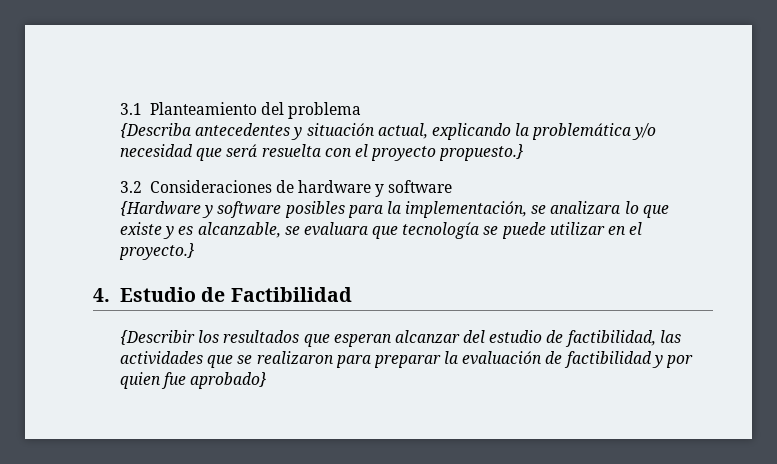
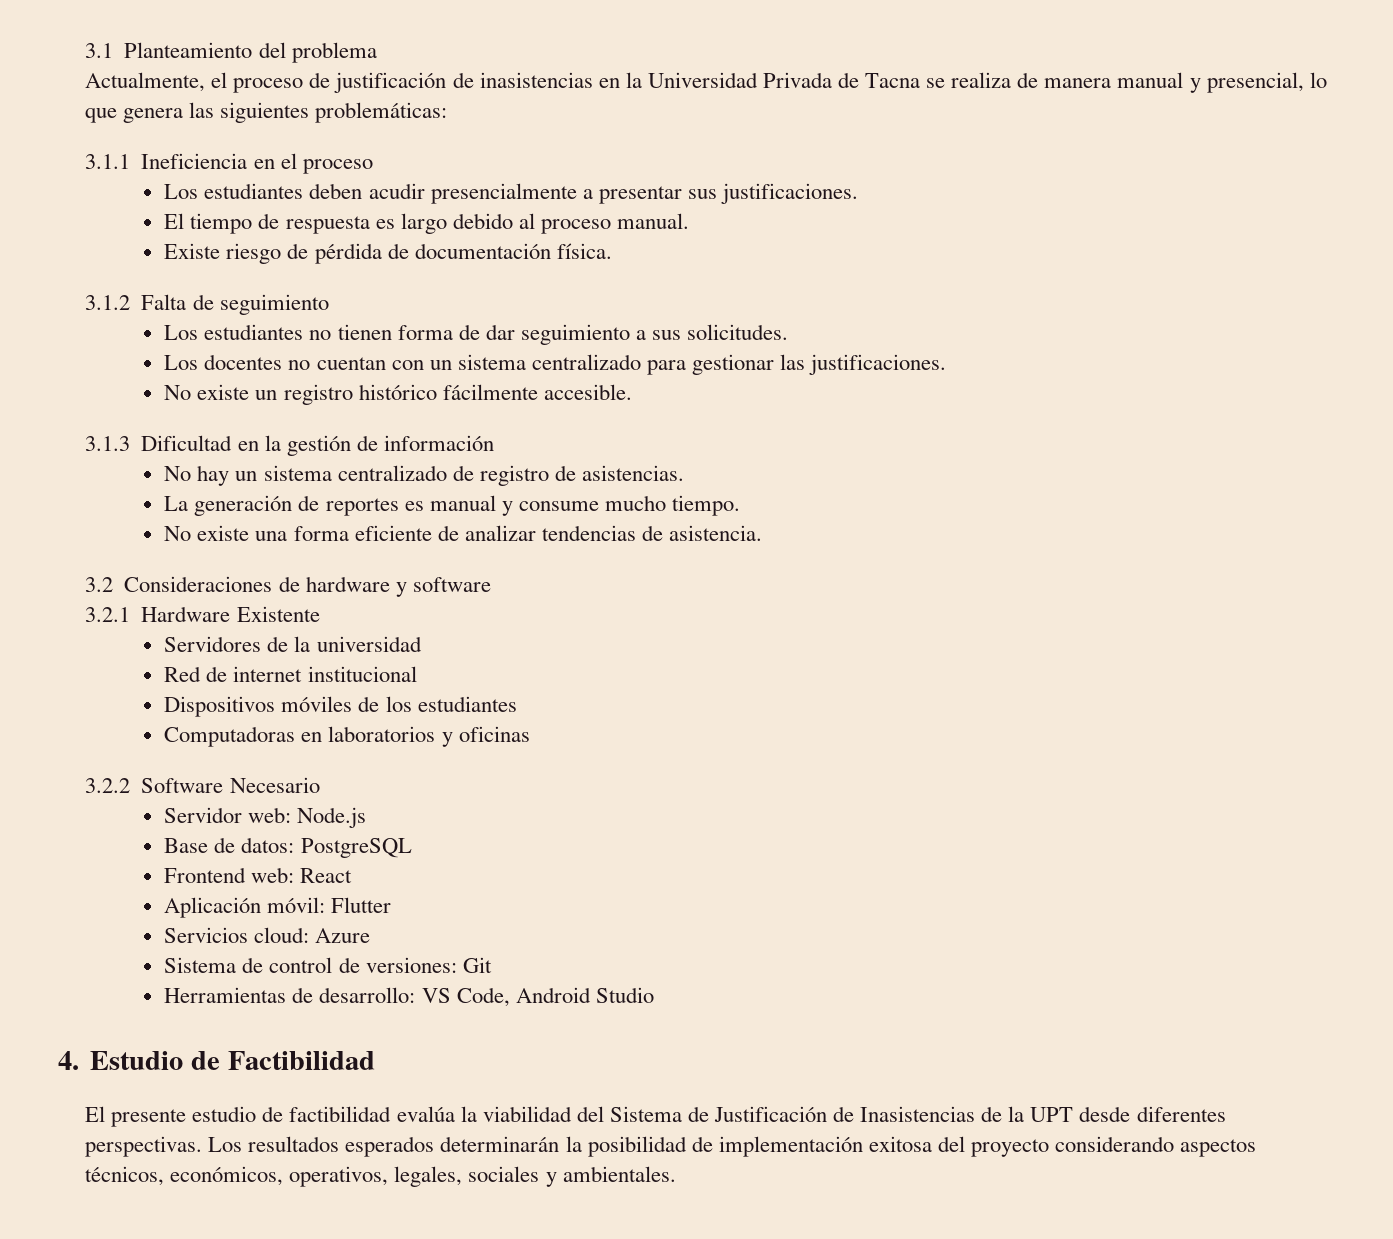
- {Describa antecedentes y situación actual, explicando la problemática y/o necesidad que será resuelta con el proyecto propuesto.}
+ Actualmente, el proceso de justificación de inasistencias en la Universidad Privada de Tacna se realiza de manera manual y presencial, lo que genera las siguientes problemáticas:
+ 3.1.1 Ineficiencia en el proceso
+ Los estudiantes deben acudir presencialmente a presentar sus justificaciones.
+ El tiempo de respuesta es largo debido al proceso manual.
+ Existe riesgo de pérdida de documentación física.
+ 3.1.2 Falta de seguimiento
+ Los estudiantes no tienen forma de dar seguimiento a sus solicitudes.
+ Los docentes no cuentan con un sistema centralizado para gestionar las justificaciones.
+ No existe un registro histórico fácilmente accesible.
+ 3.1.3 Dificultad en la gestión de información
+ No hay un sistema centralizado de registro de asistencias.
+ La generación de reportes es manual y consume mucho tiempo.
+ No existe una forma eficiente de analizar tendencias de asistencia.
- {Hardware y software posibles para la implementación, se analizara lo que existe y es alcanzable, se evaluara que tecnología se puede utilizar en el proyecto.}
+ 3.2.1 Hardware Existente
+ Servidores de la universidad
+ Red de internet institucional
+ Dispositivos móviles de los estudiantes
+ Computadoras en laboratorios y oficinas
+ 3.2.2 Software Necesario
+ Servidor web: Node.js
+ Base de datos: PostgreSQL
+ Frontend web: React
+ Aplicación móvil: Flutter
+ Servicios cloud: Azure
+ Sistema de control de versiones: Git
+ Herramientas de desarrollo: VS Code, Android Studio
  4. Estudio de Factibilidad
- {Describir los resultados que esperan alcanzar del estudio de factibilidad, las actividades que se realizaron para preparar la evaluación de factibilidad y por quien fue aprobado}
+ El presente estudio de factibilidad evalúa la viabilidad del Sistema de Justificación de Inasistencias de la UPT desde diferentes perspectivas. Los resultados esperados determinarán la posibilidad de implementación exitosa del proyecto considerando aspectos técnicos, económicos, operativos, legales, sociales y ambientales.

